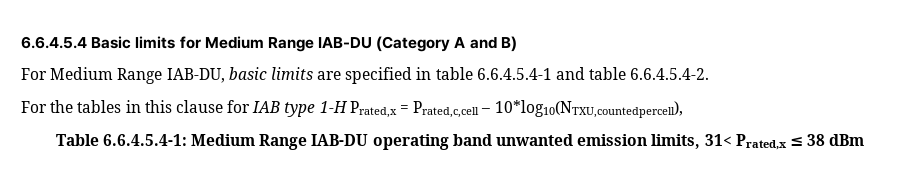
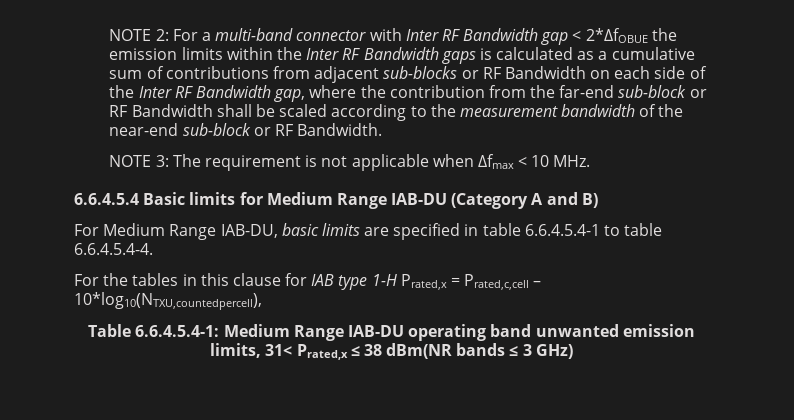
+ NOTE 2: For a multi-band connector with Inter RF Bandwidth gap < 2*ΔfOBUE the emission limits within the Inter RF Bandwidth gaps is calculated as a cumulative sum of contributions from adjacent sub-blocks or RF Bandwidth on each side of the Inter RF Bandwidth gap, where the contribution from the far-end sub-block or RF Bandwidth shall be scaled according to the measurement bandwidth of the near-end sub-block or RF Bandwidth.
+ NOTE 3: The requirement is not applicable when Δfmax < 10 MHz.
- For Medium Range IAB-DU, basic limits are specified in table 6.6.4.5.4-1 and table 6.6.4.5.4-2.
+ For Medium Range IAB-DU, basic limits are specified in table 6.6.4.5.4-1 to table 6.6.4.5.4-4.
- Table 6.6.4.5.4-1: Medium Range IAB-DU operating band unwanted emission limits, 31< Prated,x ≤ 38 dBm
+ Table 6.6.4.5.4-1: Medium Range IAB-DU operating band unwanted emission limits, 31< Prated,x ≤ 38 dBm(NR bands ≤ 3 GHz)

